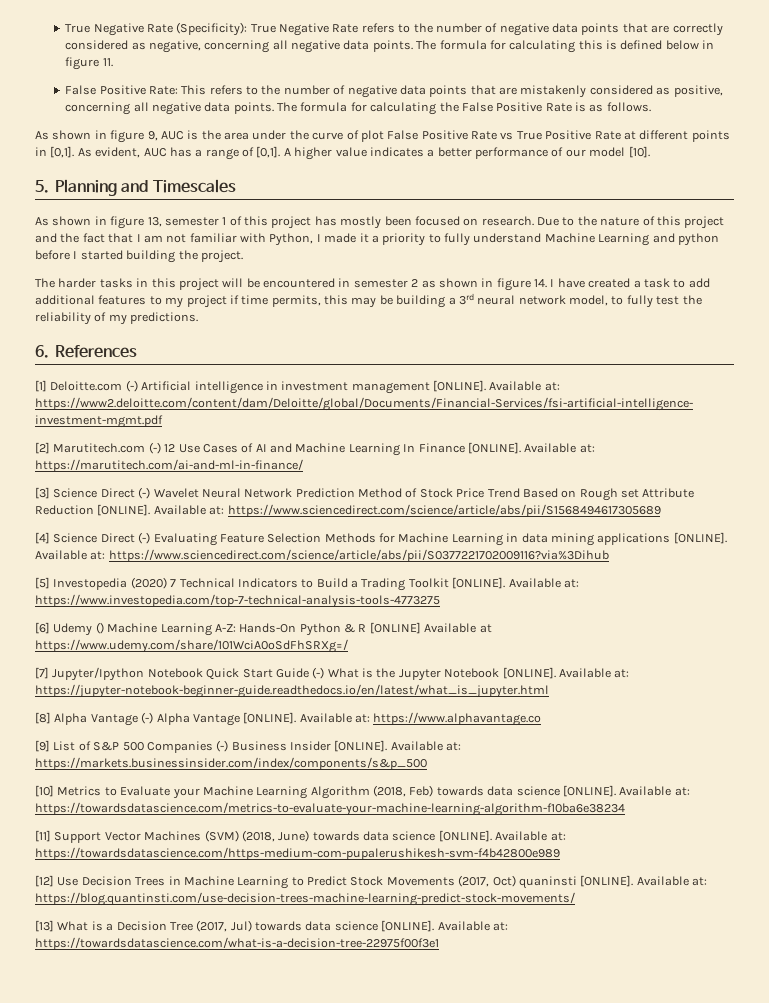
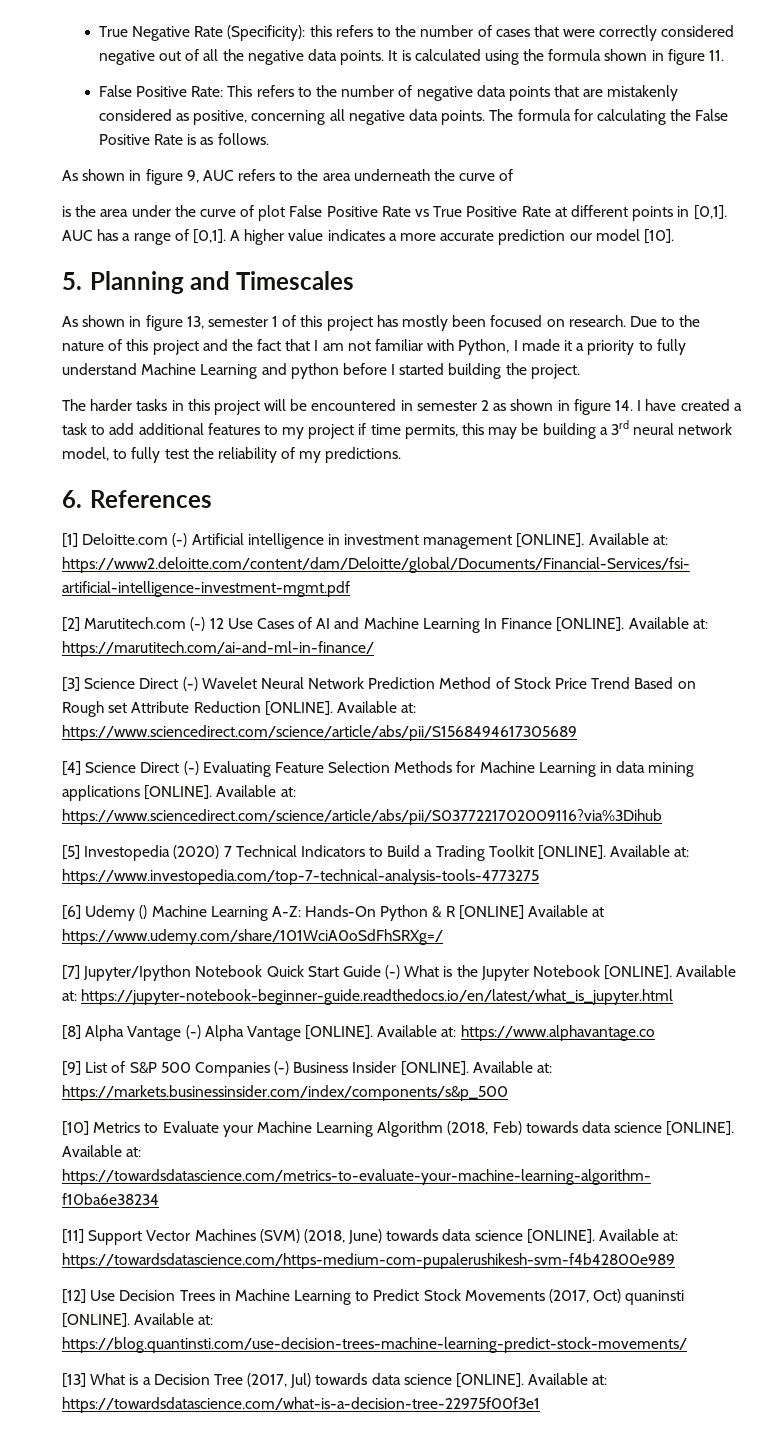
- True Negative Rate (Specificity): True Negative Rate refers to the number of negative data points that are correctly considered as negative, concerning all negative data points. The formula for calculating this is defined below in figure 11.
+ True Negative Rate (Specificity): this refers to the number of cases that were correctly considered negative out of all the negative data points. It is calculated using the formula shown in figure 11.
- As shown in figure 9, AUC is the area under the curve of plot False Positive Rate vs True Positive Rate at different points in [0,1].
+ As shown in figure 9, AUC refers to the area underneath the curve of
+ is the area under the curve of plot False Positive Rate vs True Positive Rate at different points in [0,1].
- As evident, AUC has a range of [0,1].
+ AUC has a range of [0,1].
- A higher value indicates a better performance of our model [10].
+ A higher value indicates a more accurate prediction our model [10].

